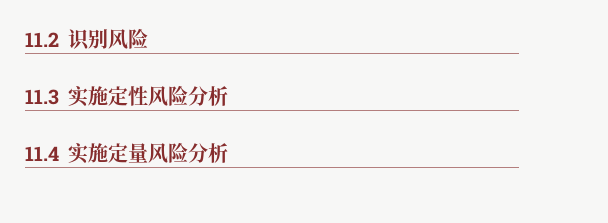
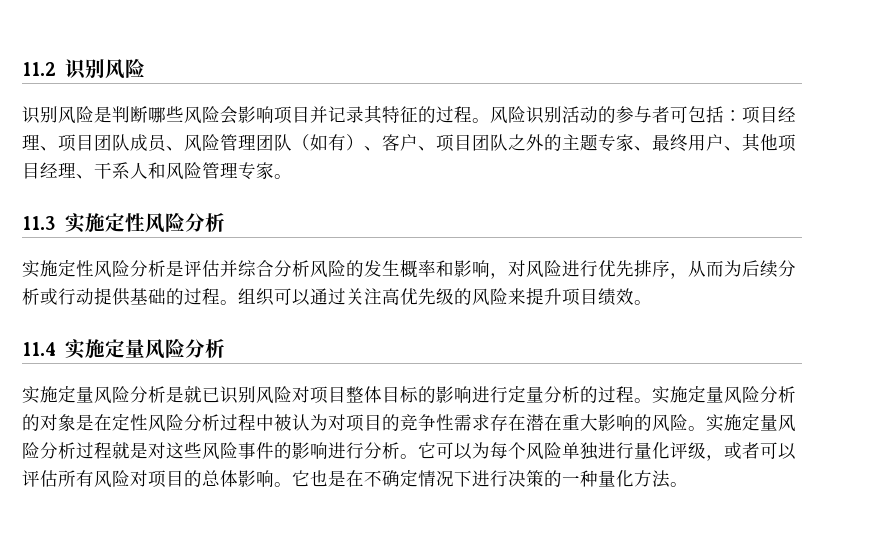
+ 识别风险是判断哪些风险会影响项目并记录其特征的过程。风险识别活动的参与者可包括：项目经理、项目团队成员、风险管理团队（如有）、客户、项目团队之外的主题专家、最终用户、其他项目经理、干系人和风险管理专家。
+ 实施定性风险分析是评估并综合分析风险的发生概率和影响，对风险进行优先排序，从而为后续分析或行动提供基础的过程。组织可以通过关注高优先级的风险来提升项目绩效。
+ 实施定量风险分析是就已识别风险对项目整体目标的影响进行定量分析的过程。实施定量风险分析的对象是在定性风险分析过程中被认为对项目的竞争性需求存在潜在重大影响的风险。实施定量风险分析过程就是对这些风险事件的影响进行分析。它可以为每个风险单独进行量化评级，或者可以评估所有风险对项目的总体影响。它也是在不确定情况下进行决策的一种量化方法。

